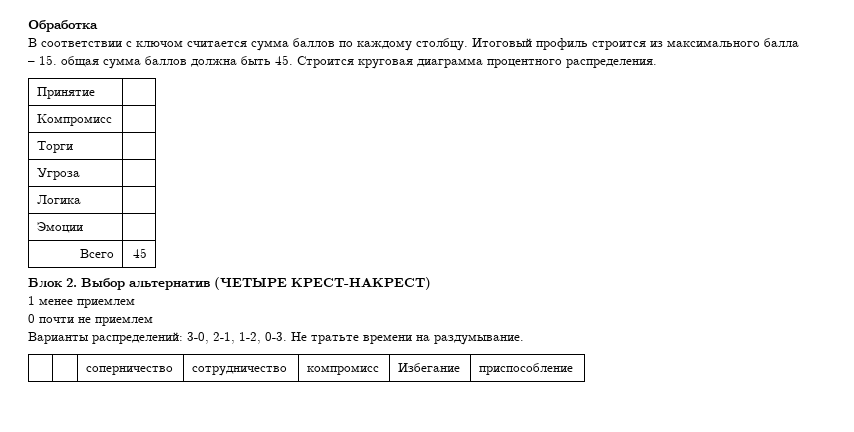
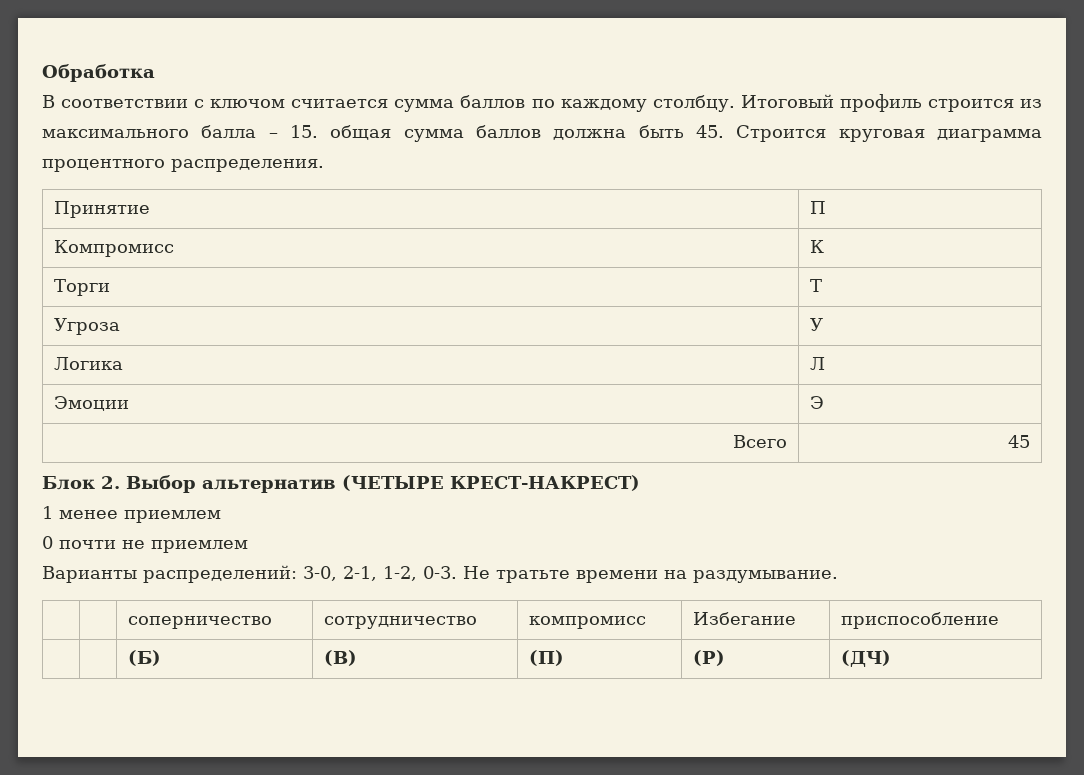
- Принятие |
+ Принятие | П
- Компромисс |
+ Компромисс | К
- Торги |
+ Торги | Т
- Угроза |
+ Угроза | У
- Логика |
+ Логика | Л
- Эмоции |
+ Эмоции | Э
+ | | (Б) | (В) | (П) | (Р) | (ДЧ)

